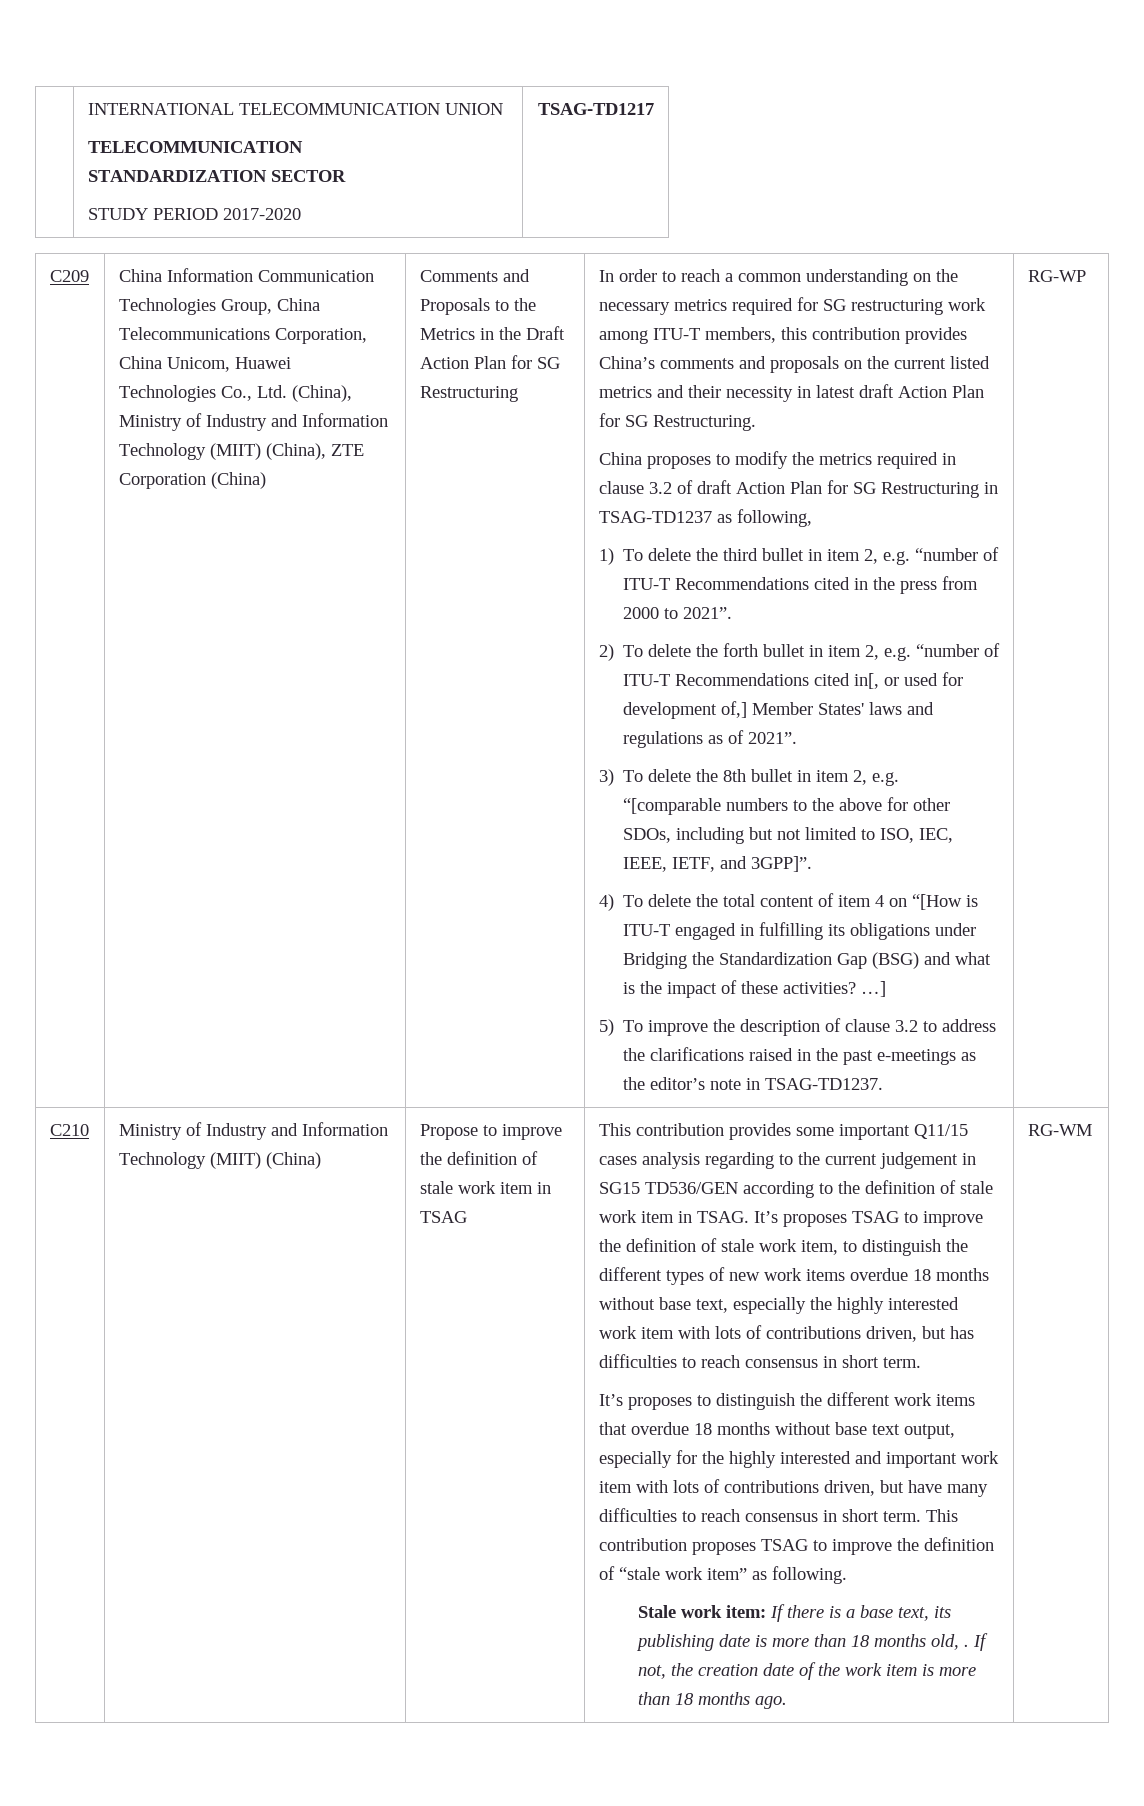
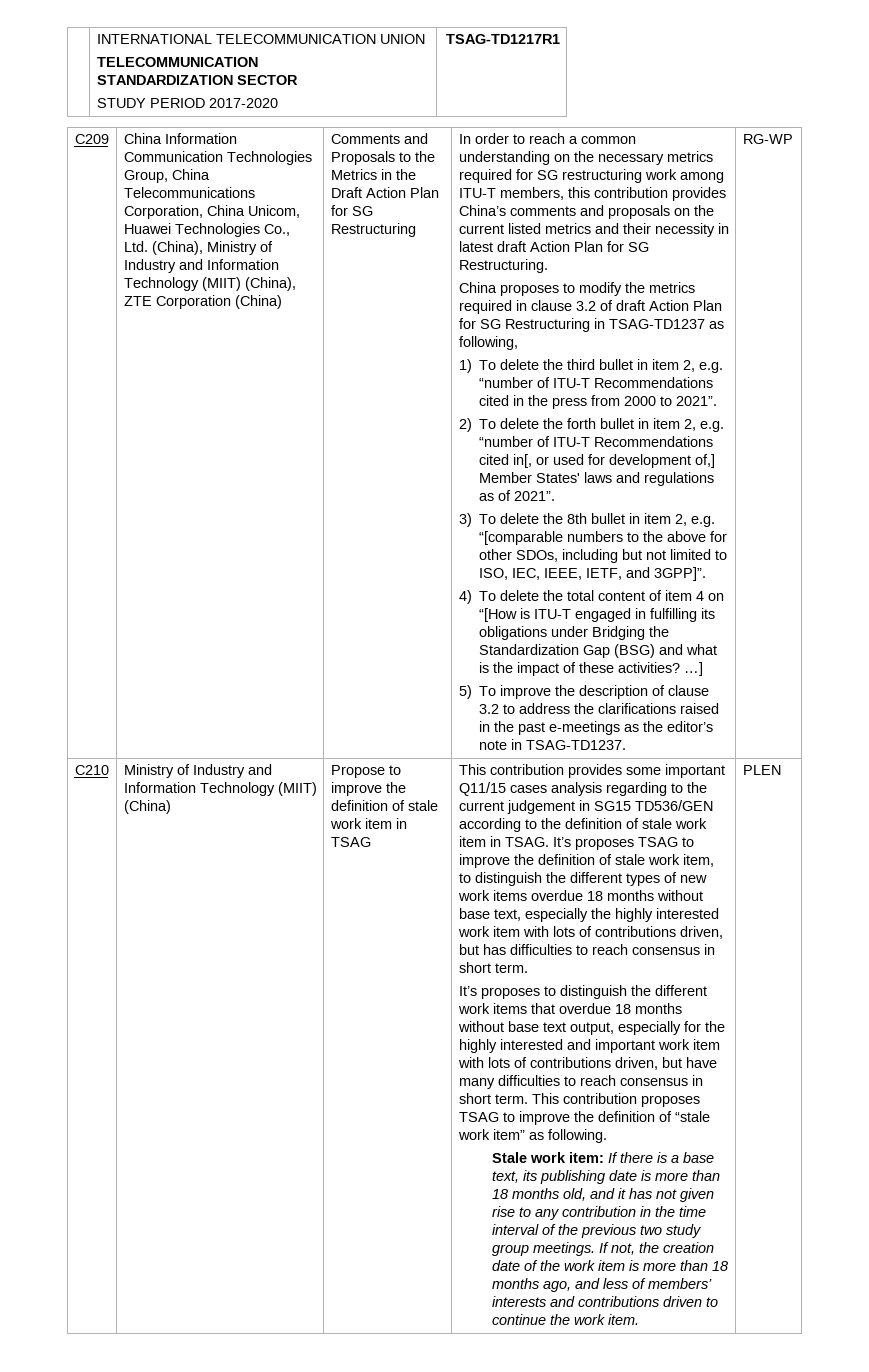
  | INTERNATIONAL TELECOMMUNICATION UNION
  TELECOMMUNICATION
  STANDARDIZATION SECTOR
- STUDY PERIOD 2017-2020 | TSAG-TD1217
+ STUDY PERIOD 2017-2020 | TSAG-TD1217R1
- Stale work item: If there is a base text, its publishing date is more than 18 months old, .
+ Stale work item: If there is a base text, its publishing date is more than 18 months old, and it has not given rise to any contribution in the time interval of the previous two study group meetings.
- If not, the creation date of the work item is more than 18 months ago. | RG-WM
+ If not, the creation date of the work item is more than 18 months ago, and less of members’ interests and contributions driven to continue the work item. | PLEN

